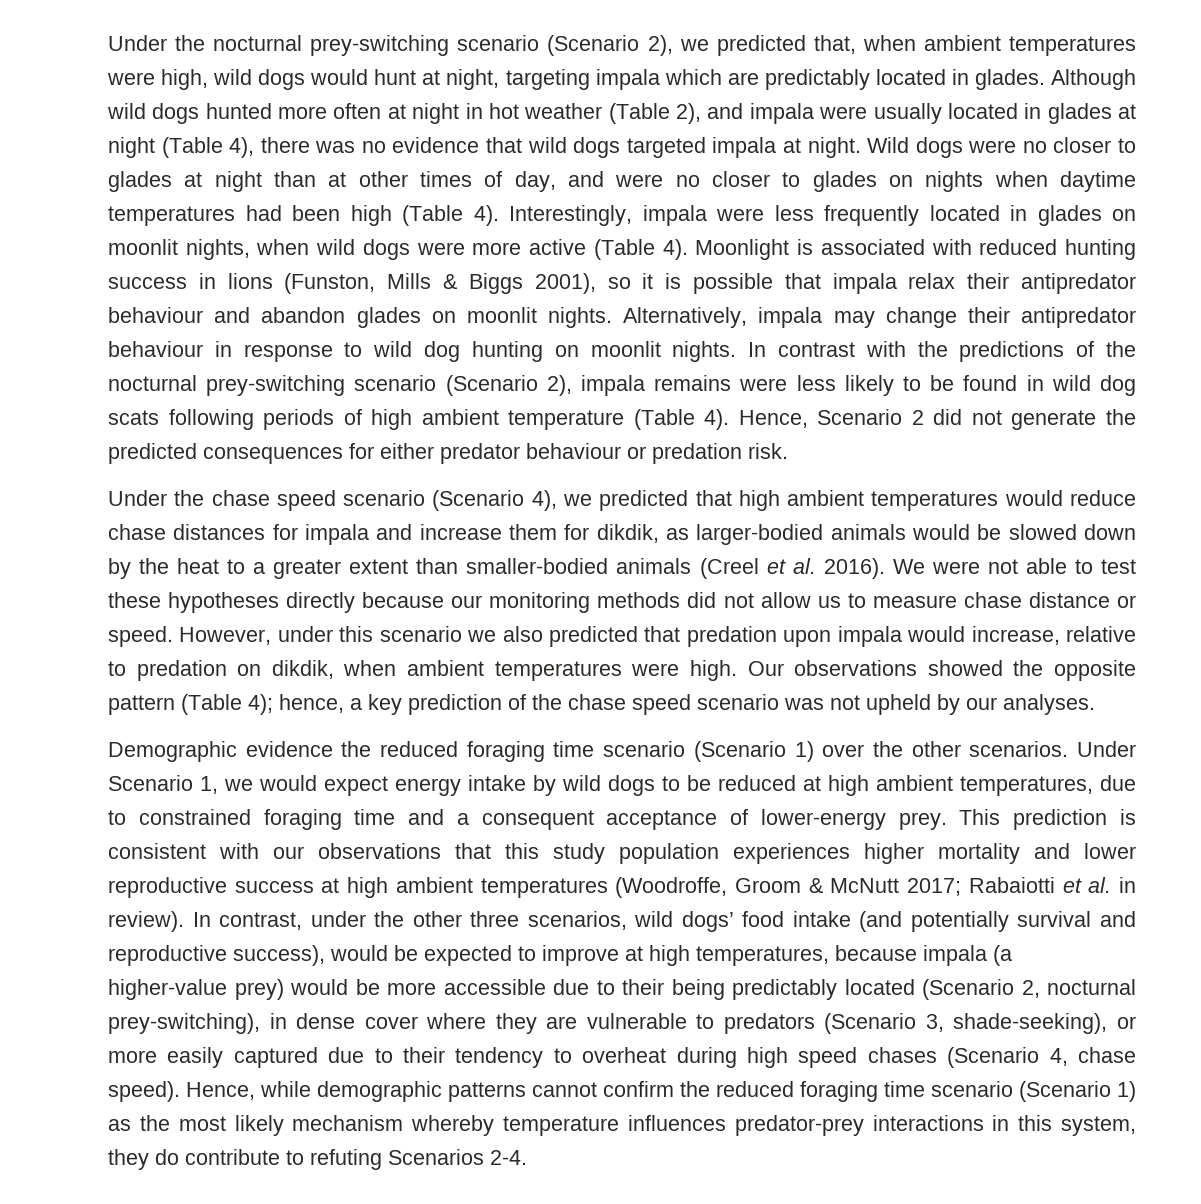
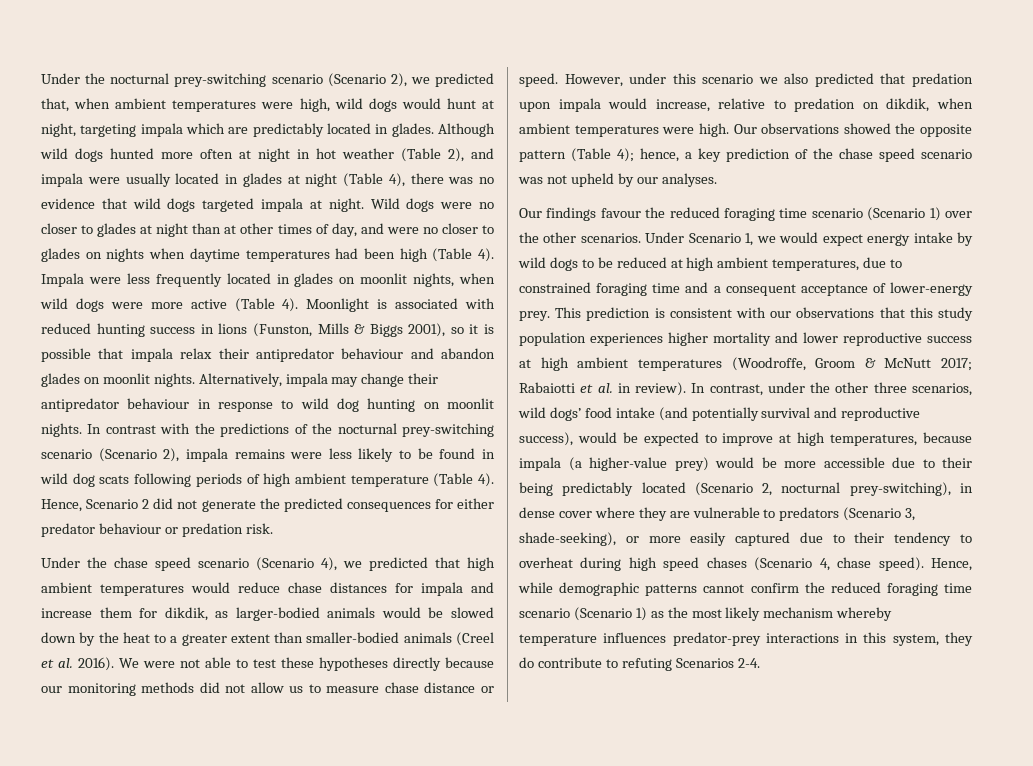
- Interestingly, impala were less frequently located in glades on moonlit nights, when wild dogs were more active (Table 4).
+ Impala were less frequently located in glades on moonlit nights, when wild dogs were more active (Table 4).
- Demographic evidence the reduced foraging time scenario (Scenario 1) over the other scenarios.
+ Our findings favour the reduced foraging time scenario (Scenario 1) over the other scenarios.

